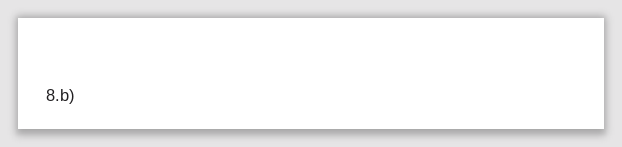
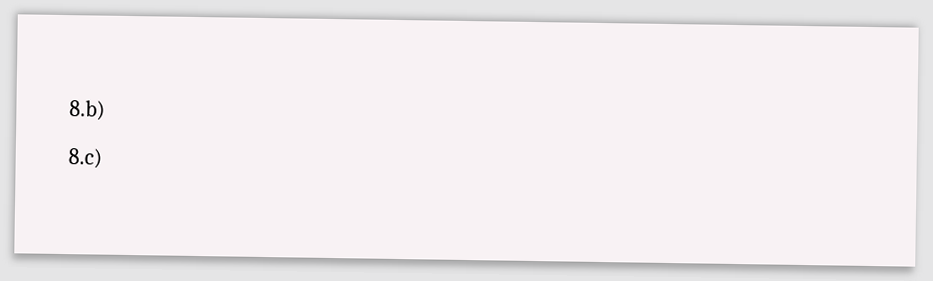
+ 8.c)

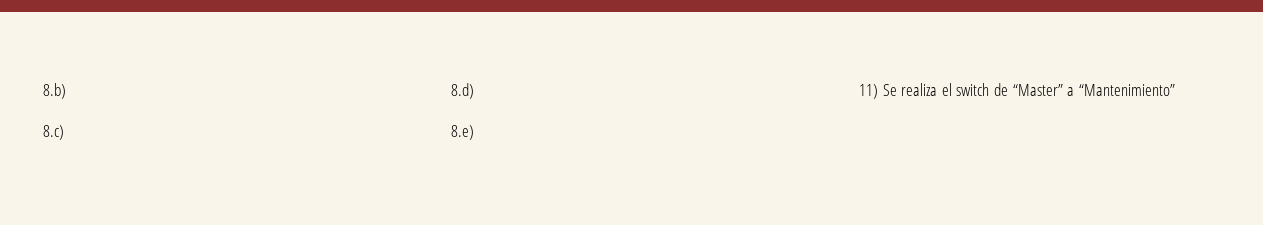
+ 8.d)
+ 8.e)
+ 11) Se realiza el switch de “Master” a “Mantenimiento”

